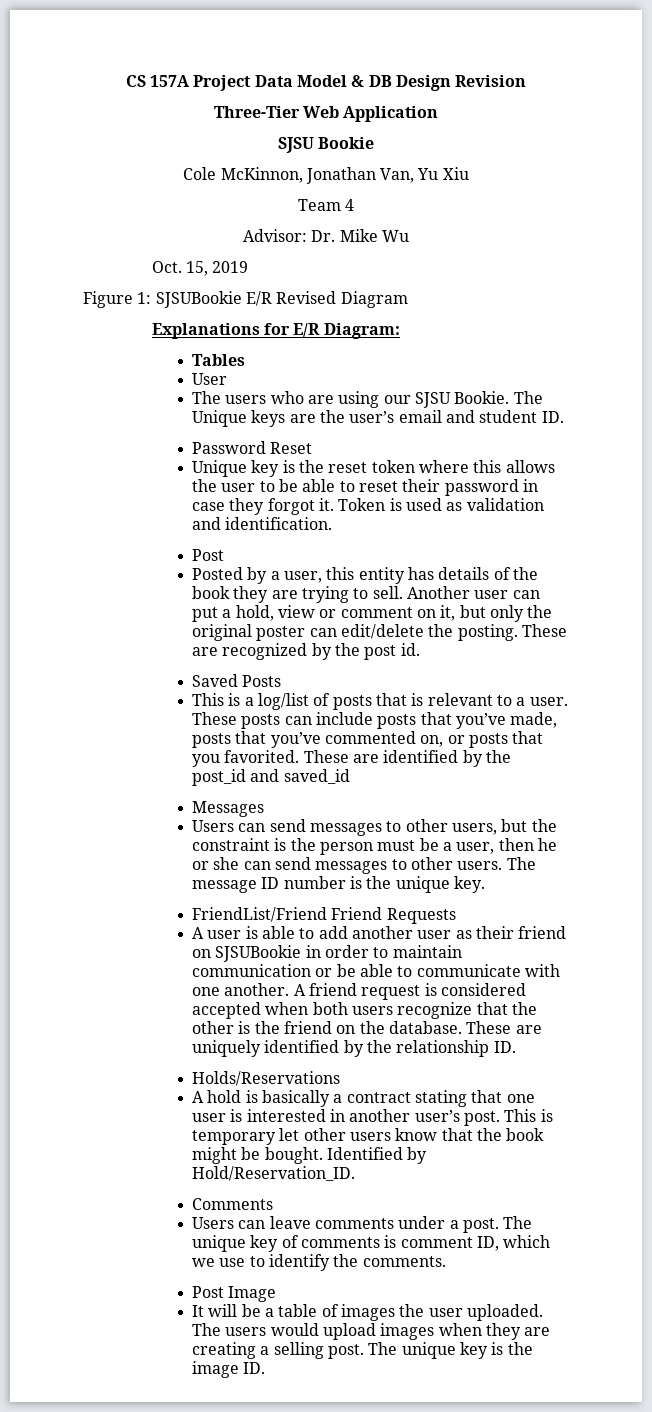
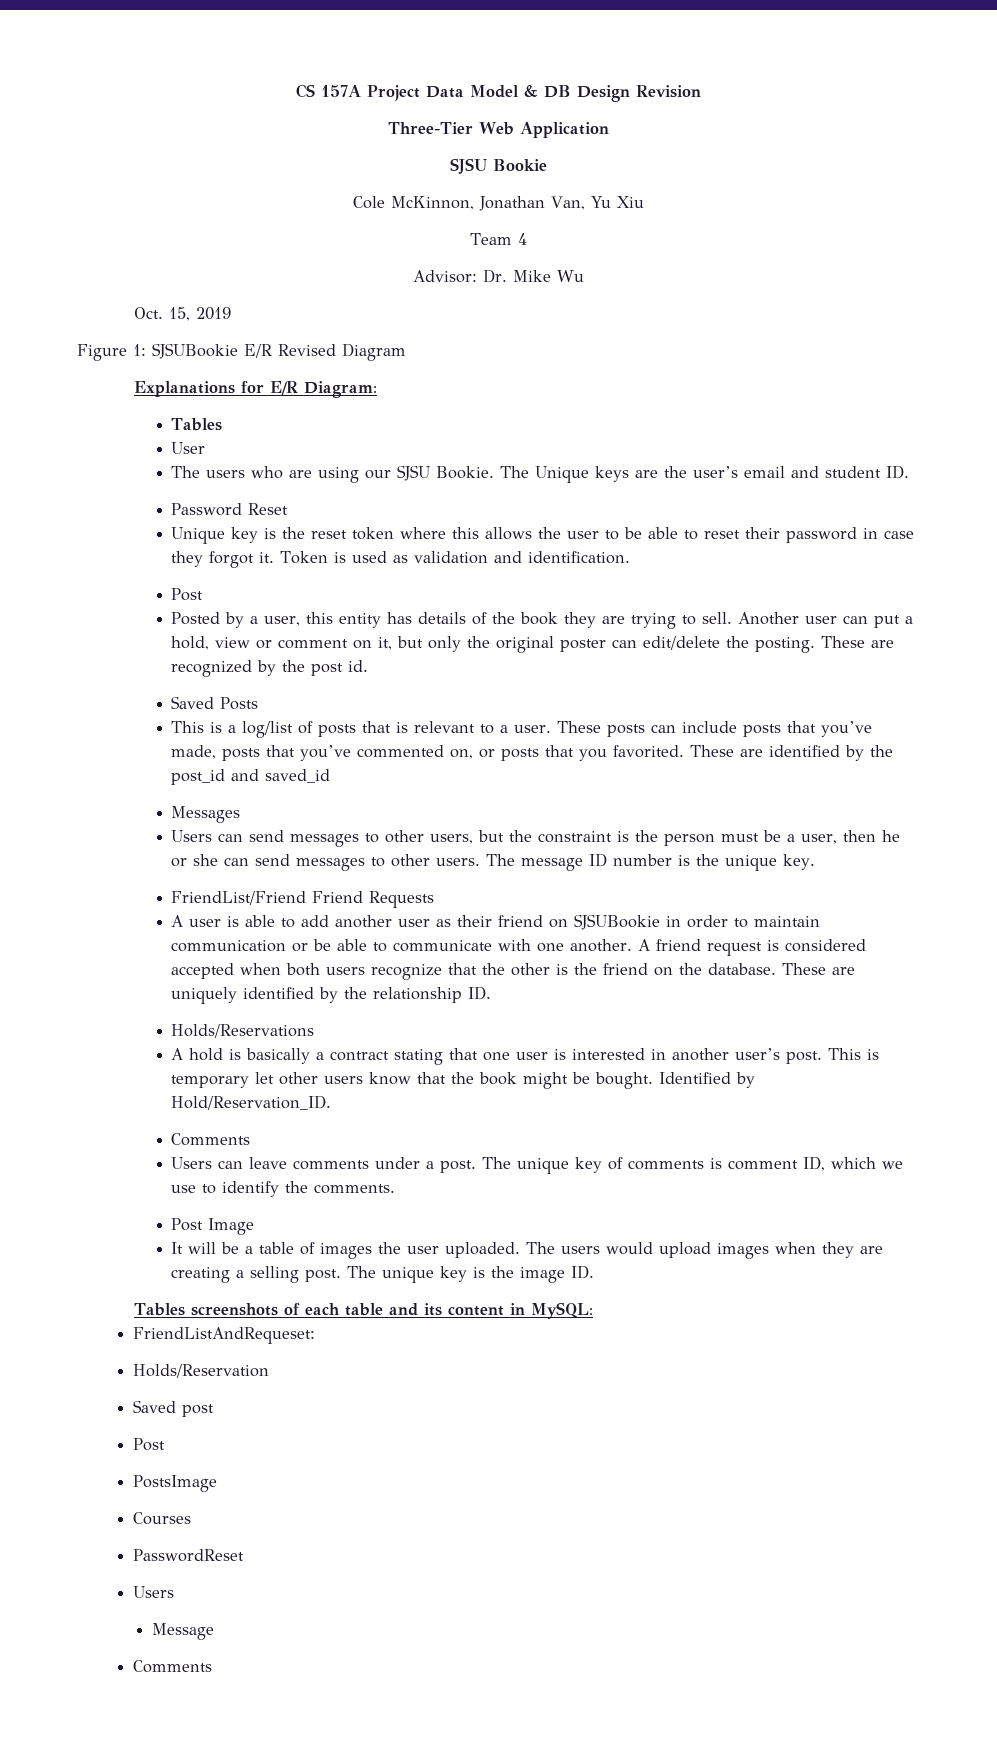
+ Tables screenshots of each table and its content in MySQL:
+ FriendListAndRequeset:
+ Holds/Reservation
+ Saved post
+ Post
+ PostsImage
+ Courses
+ PasswordReset
+ Users
+ Message
+ Comments

